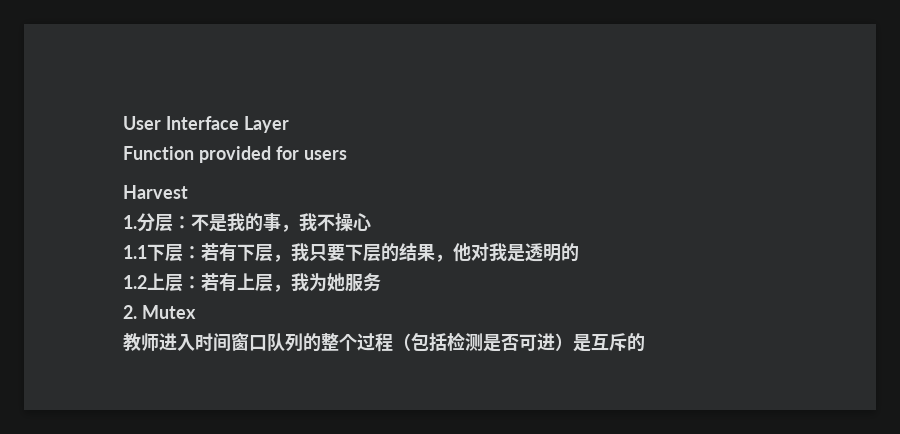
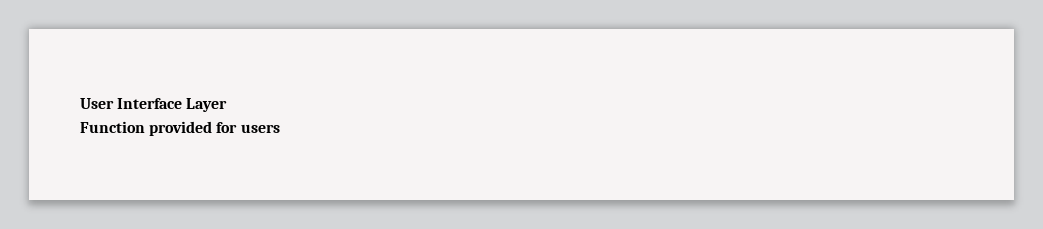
- Harvest
- 1.分层：不是我的事，我不操心
- 1.1下层：若有下层，我只要下层的结果，他对我是透明的
- 1.2上层：若有上层，我为她服务
- 2. Mutex
- 教师进入时间窗口队列的整个过程（包括检测是否可进）是互斥的

